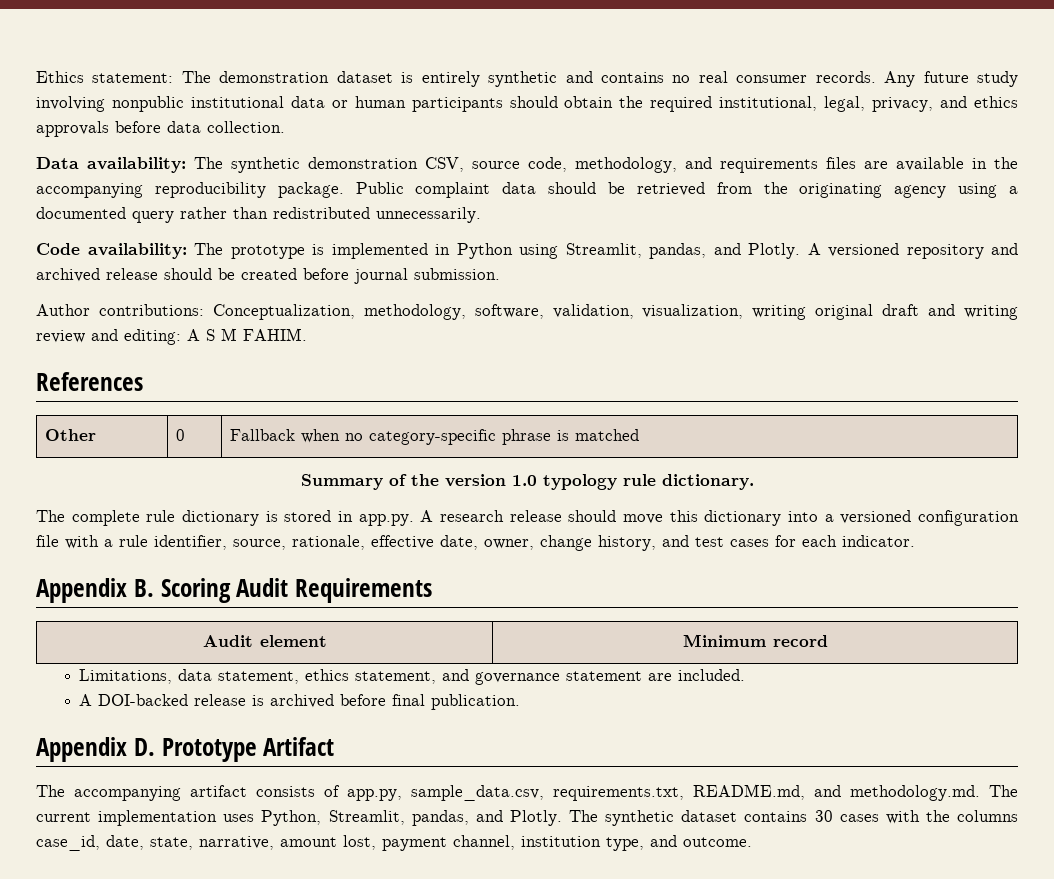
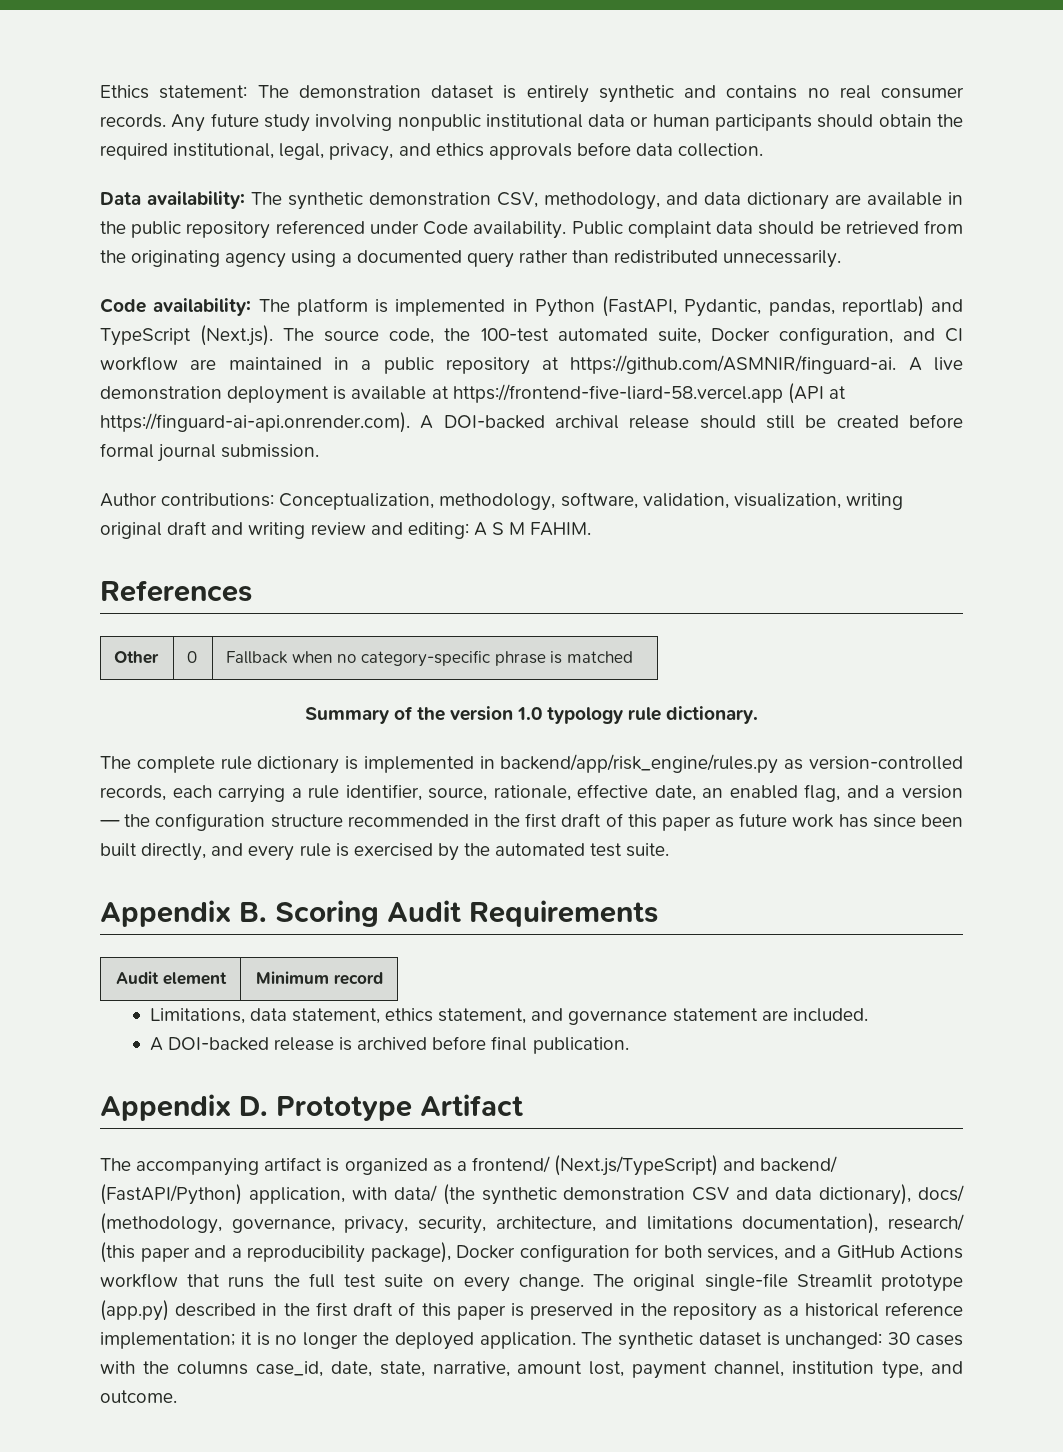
- Data availability: The synthetic demonstration CSV, source code, methodology, and requirements files are available in the accompanying reproducibility package.
+ Data availability: The synthetic demonstration CSV, methodology, and data dictionary are available in the public repository referenced under Code availability.
- Code availability: The prototype is implemented in Python using Streamlit, pandas, and Plotly. A versioned repository and archived release should be created before journal submission.
+ Code availability: The platform is implemented in Python (FastAPI, Pydantic, pandas, reportlab) and TypeScript (Next.js). The source code, the 100-test automated suite, Docker configuration, and CI workflow are maintained in a public repository at https://github.com/ASMNIR/finguard-ai. A live demonstration deployment is available at https://frontend-five-liard-58.vercel.app (API at https://finguard-ai-api.onrender.com). A DOI-backed archival release should still be created before formal journal submission.
- The complete rule dictionary is stored in app.py. A research release should move this dictionary into a versioned configuration file with a rule identifier, source, rationale, effective date, owner, change history, and test cases for each indicator.
+ The complete rule dictionary is implemented in backend/app/risk_engine/rules.py as version-controlled records, each carrying a rule identifier, source, rationale, effective date, an enabled flag, and a version — the configuration structure recommended in the first draft of this paper as future work has since been built directly, and every rule is exercised by the automated test suite.
- The accompanying artifact consists of app.py, sample_data.csv, requirements.txt, README.md, and methodology.md. The current implementation uses Python, Streamlit, pandas, and Plotly.
+ The accompanying artifact is organized as a frontend/ (Next.js/TypeScript) and backend/ (FastAPI/Python) application, with data/ (the synthetic demonstration CSV and data dictionary), docs/ (methodology, governance, privacy, security, architecture, and limitations documentation), research/ (this paper and a reproducibility package), Docker configuration for both services, and a GitHub Actions workflow that runs the full test suite on every change. The original single-file Streamlit prototype (app.py) described in the first draft of this paper is preserved in the repository as a historical reference implementation; it is no longer the deployed application.
- The synthetic dataset contains 30 cases with the columns case_id, date, state, narrative, amount lost, payment channel, institution type, and outcome.
+ The synthetic dataset is unchanged: 30 cases with the columns case_id, date, state, narrative, amount lost, payment channel, institution type, and outcome.

